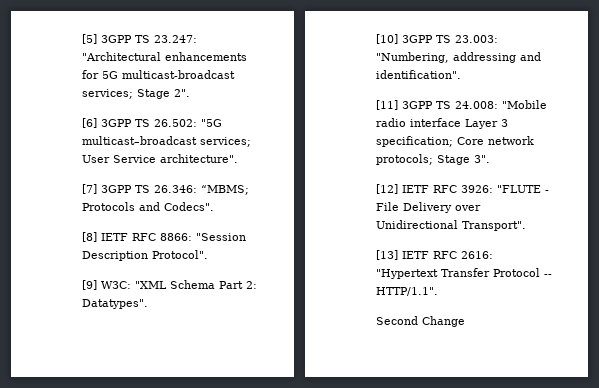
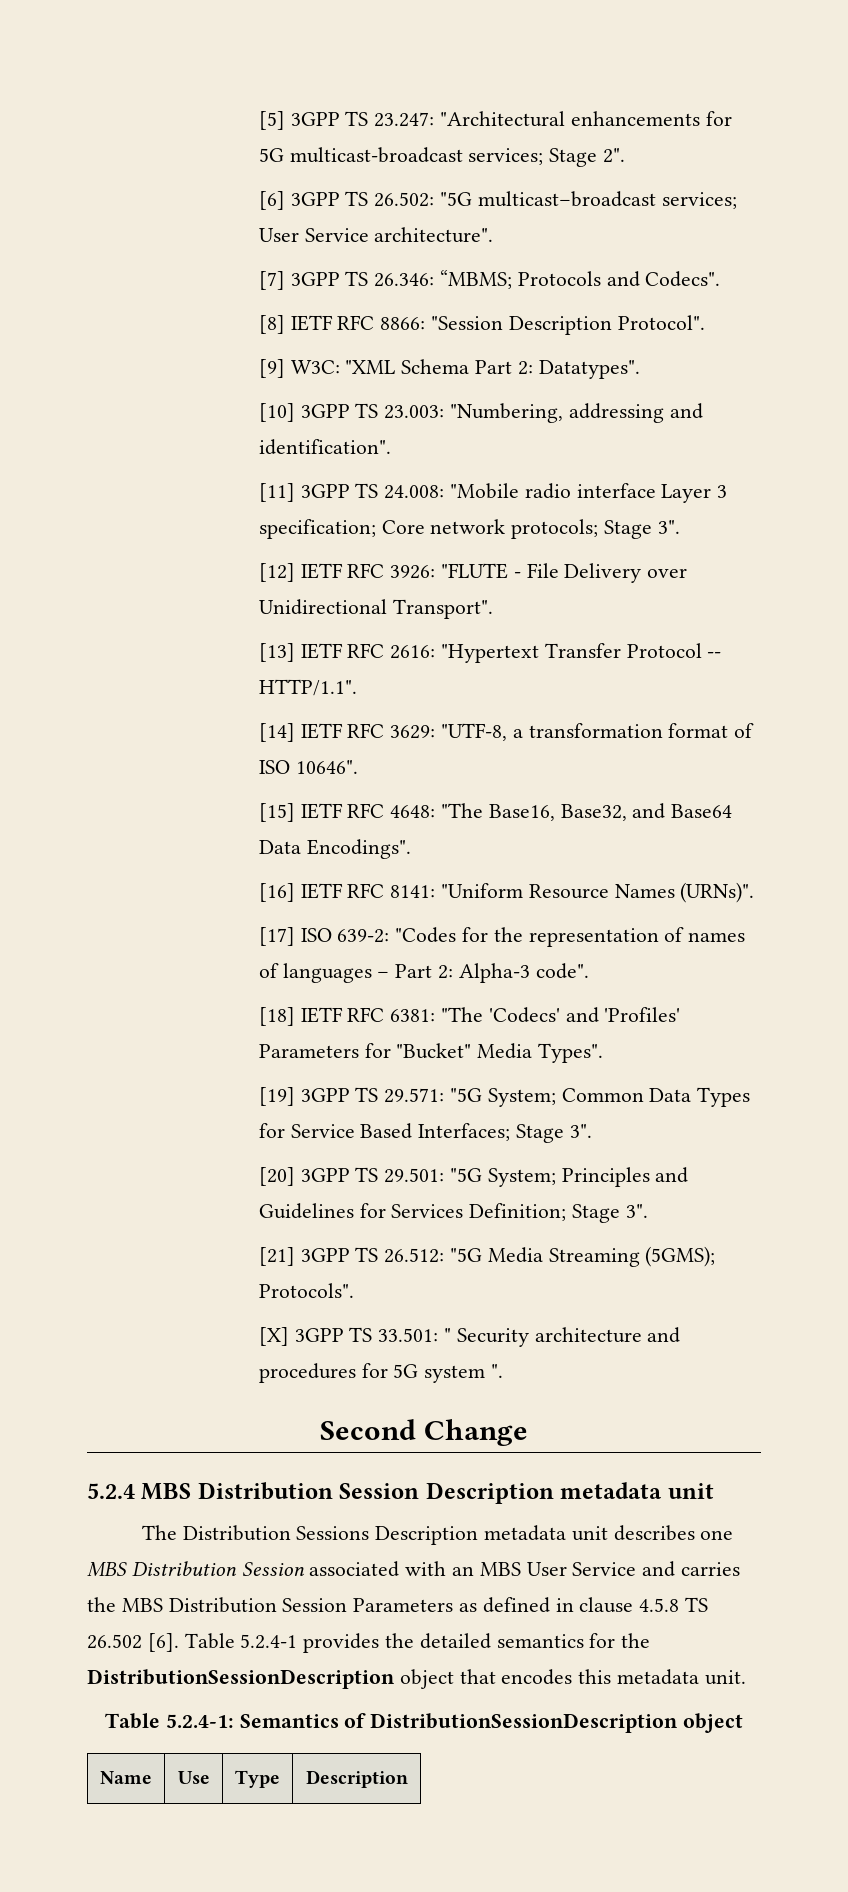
+ [14] IETF RFC 3629: "UTF-8, a transformation format of ISO 10646".
+ [15] IETF RFC 4648: "The Base16, Base32, and Base64 Data Encodings".
+ [16] IETF RFC 8141: "Uniform Resource Names (URNs)".
+ [17] ISO 639-2: "Codes for the representation of names of languages – Part 2: Alpha-3 code".
+ [18] IETF RFC 6381: "The 'Codecs' and 'Profiles' Parameters for "Bucket" Media Types".
+ [19] 3GPP TS 29.571: "5G System; Common Data Types for Service Based Interfaces; Stage 3".
+ [20] 3GPP TS 29.501: "5G System; Principles and Guidelines for Services Definition; Stage 3".
+ [21] 3GPP TS 26.512: "5G Media Streaming (5GMS); Protocols".
+ [X] 3GPP TS 33.501: " Security architecture and procedures for 5G system ".
  Second Change
+ 5.2.4 MBS Distribution Session Description metadata unit
+ The Distribution Sessions Description metadata unit describes one MBS Distribution Session associated with an MBS User Service and carries the MBS Distribution Session Parameters as defined in clause 4.5.8 TS 26.502 [6]. Table 5.2.4-1 provides the detailed semantics for the DistributionSessionDescription object that encodes this metadata unit.
+ Table 5.2.4-1: Semantics of DistributionSessionDescription object
+ Name | Use | Type | Description

